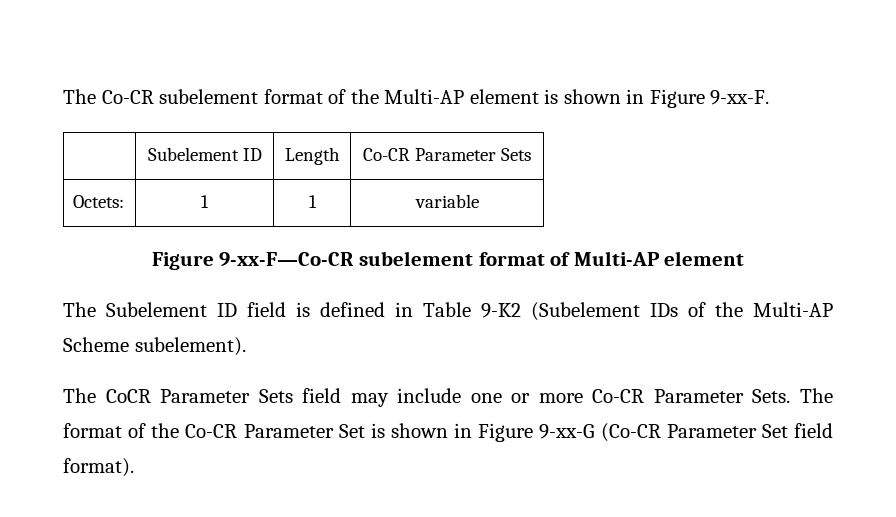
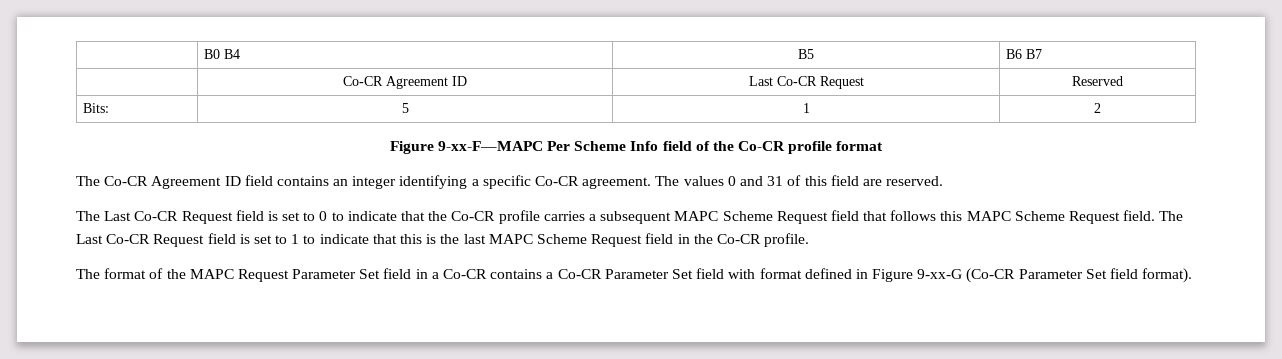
- The Co-CR subelement format of the Multi-AP element is shown in Figure 9-xx-F.
- | Subelement ID | Length | Co-CR Parameter Sets
- Octets: | 1 | 1 | variable
- Figure 9-xx-F—Co-CR subelement format of Multi-AP element
- The Subelement ID field is defined in Table 9-K2 (Subelement IDs of the Multi-AP Scheme subelement).
- The CoCR Parameter Sets field may include one or more Co-CR Parameter Sets. The format of the Co-CR Parameter Set is shown in Figure 9-xx-G (Co-CR Parameter Set field format).
+ | B0 B4 | B5 | B6 B7
+ | Co-CR Agreement ID | Last Co-CR Request | Reserved
+ Bits: | 5 | 1 | 2
+ Figure 9-xx-F—MAPC Per Scheme Info field of the Co-CR profile format
+ The Co-CR Agreement ID field contains an integer identifying a specific Co-CR agreement. The values 0 and 31 of this field are reserved.
+ The Last Co-CR Request field is set to 0 to indicate that the Co-CR profile carries a subsequent MAPC Scheme Request field that follows this MAPC Scheme Request field. The Last Co-CR Request field is set to 1 to indicate that this is the last MAPC Scheme Request field in the Co-CR profile.
+ The format of the MAPC Request Parameter Set field in a Co-CR contains a Co-CR Parameter Set field with format defined in Figure 9-xx-G (Co-CR Parameter Set field format).

